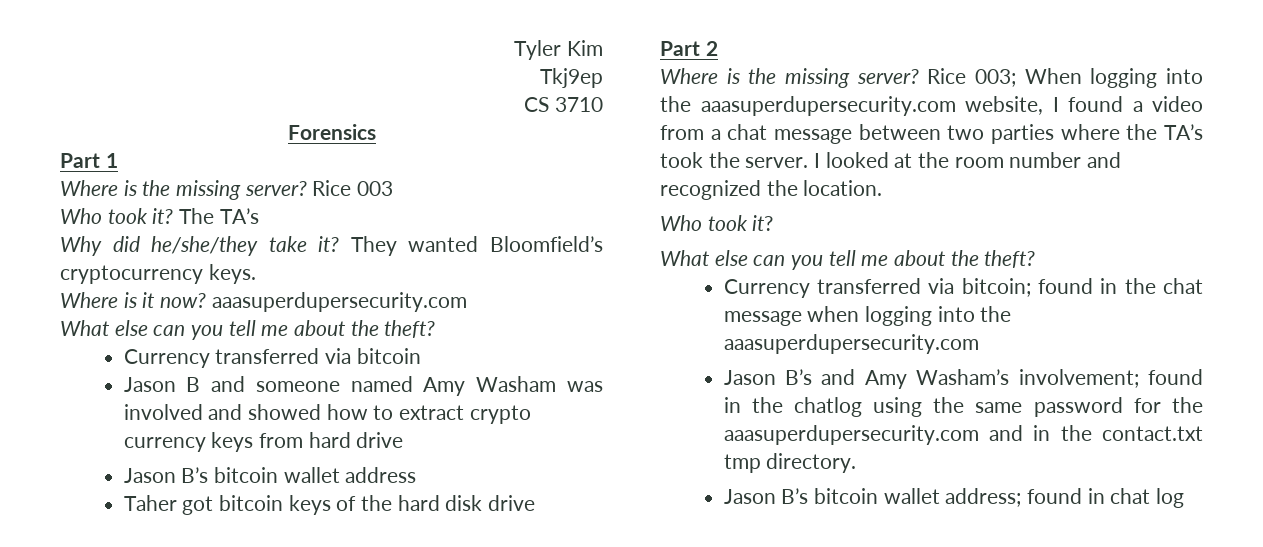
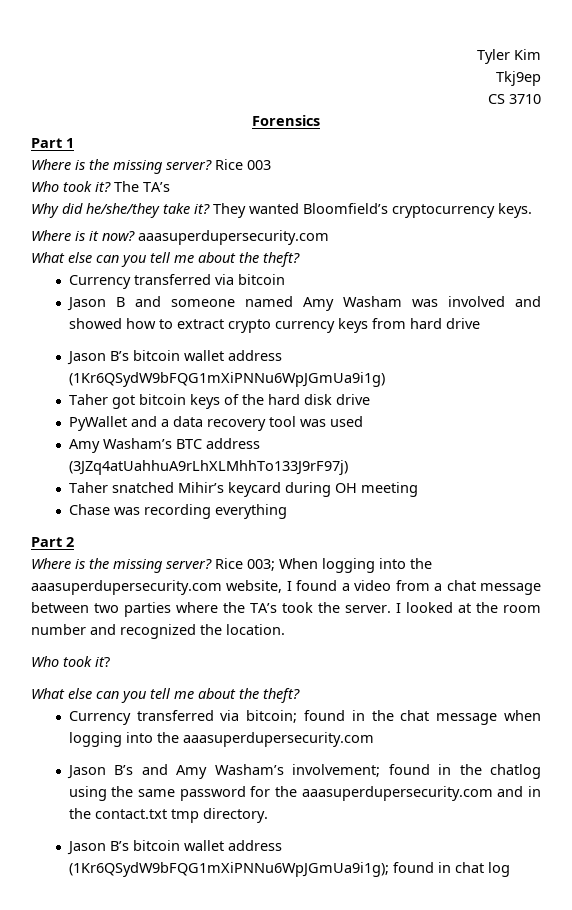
- Jason B’s bitcoin wallet address
+ Jason B’s bitcoin wallet address (1Kr6QSydW9bFQG1mXiPNNu6WpJGmUa9i1g)
+ PyWallet and a data recovery tool was used
+ Amy Washam’s BTC address (3JZq4atUahhuA9rLhXLMhhTo133J9rF97j)
+ Taher snatched Mihir’s keycard during OH meeting
+ Chase was recording everything
- Jason B’s bitcoin wallet address; found in chat log
+ Jason B’s bitcoin wallet address (1Kr6QSydW9bFQG1mXiPNNu6WpJGmUa9i1g); found in chat log

